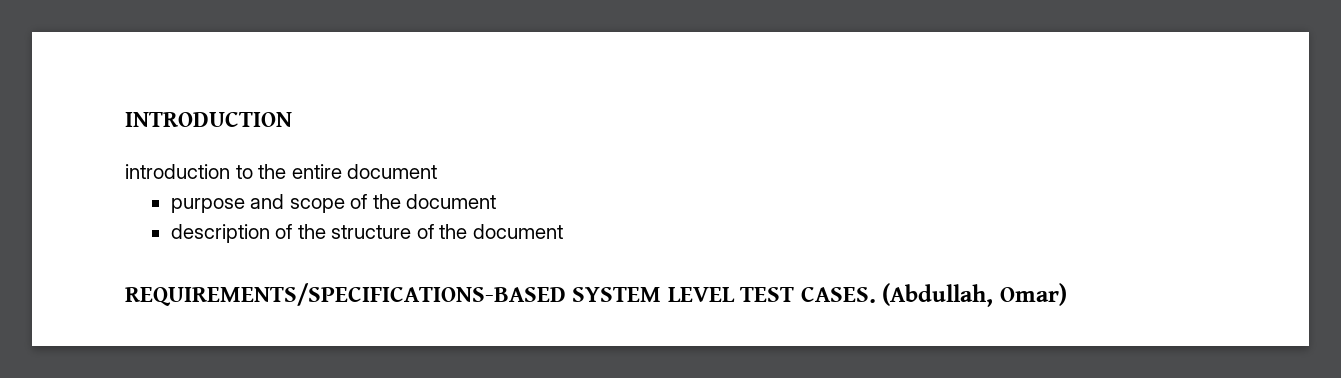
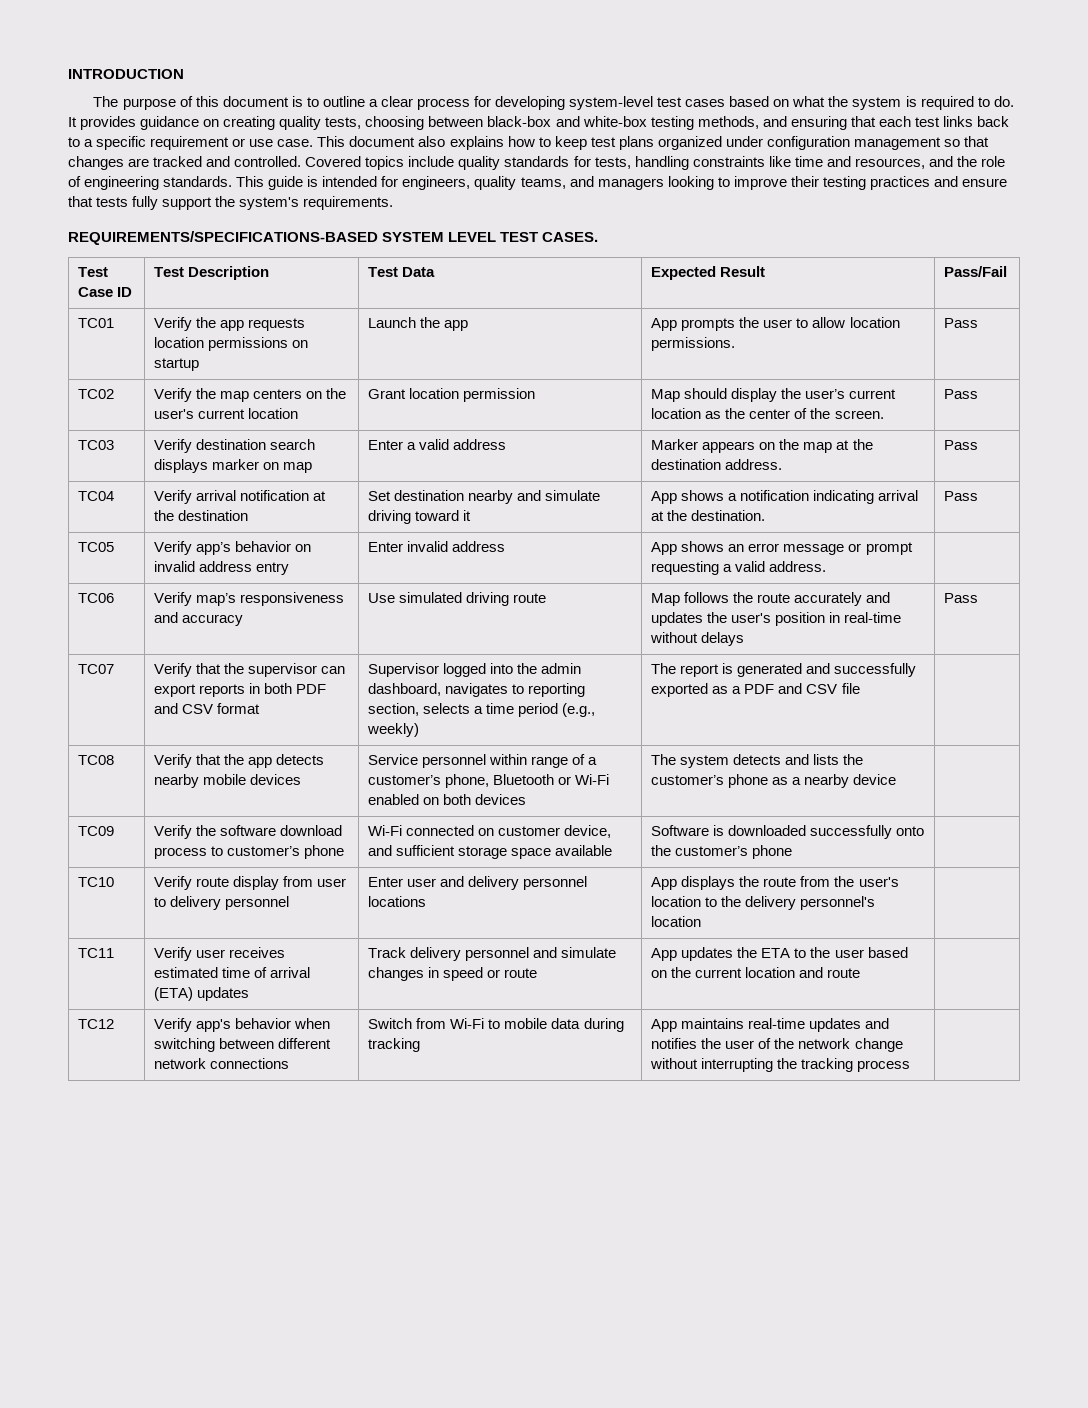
- introduction to the entire document
- purpose and scope of the document
- description of the structure of the document
+ The purpose of this document is to outline a clear process for developing system-level test cases based on what the system is required to do. It provides guidance on creating quality tests, choosing between black-box and white-box testing methods, and ensuring that each test links back to a specific requirement or use case. This document also explains how to keep test plans organized under configuration management so that changes are tracked and controlled. Covered topics include quality standards for tests, handling constraints like time and resources, and the role of engineering standards. This guide is intended for engineers, quality teams, and managers looking to improve their testing practices and ensure that tests fully support the system's requirements.
- REQUIREMENTS/SPECIFICATIONS-BASED SYSTEM LEVEL TEST CASES. (Abdullah, Omar)
+ REQUIREMENTS/SPECIFICATIONS-BASED SYSTEM LEVEL TEST CASES.
+ Test Case ID | Test Description | Test Data | Expected Result | Pass/Fail
+ TC01 | Verify the app requests location permissions on startup | Launch the app | App prompts the user to allow location permissions. | Pass
+ TC02 | Verify the map centers on the user's current location | Grant location permission | Map should display the user’s current location as the center of the screen. | Pass
+ TC03 | Verify destination search displays marker on map | Enter a valid address | Marker appears on the map at the destination address. | Pass
+ TC04 | Verify arrival notification at the destination | Set destination nearby and simulate driving toward it | App shows a notification indicating arrival at the destination. | Pass
+ TC05 | Verify app’s behavior on invalid address entry | Enter invalid address | App shows an error message or prompt requesting a valid address. |
+ TC06 | Verify map’s responsiveness and accuracy | Use simulated driving route | Map follows the route accurately and updates the user's position in real-time without delays | Pass
+ TC07 | Verify that the supervisor can export reports in both PDF and CSV format | Supervisor logged into the admin dashboard, navigates to reporting section, selects a time period (e.g., weekly) | The report is generated and successfully exported as a PDF and CSV file |
+ TC08 | Verify that the app detects nearby mobile devices | Service personnel within range of a customer’s phone, Bluetooth or Wi-Fi enabled on both devices | The system detects and lists the customer’s phone as a nearby device |
+ TC09 | Verify the software download process to customer’s phone | Wi-Fi connected on customer device, and sufficient storage space available | Software is downloaded successfully onto the customer’s phone |
+ TC10 | Verify route display from user to delivery personnel | Enter user and delivery personnel locations | App displays the route from the user's location to the delivery personnel's location |
+ TC11 | Verify user receives estimated time of arrival (ETA) updates | Track delivery personnel and simulate changes in speed or route | App updates the ETA to the user based on the current location and route |
+ TC12 | Verify app's behavior when switching between different network connections | Switch from Wi-Fi to mobile data during tracking | App maintains real-time updates and notifies the user of the network change without interrupting the tracking process |

